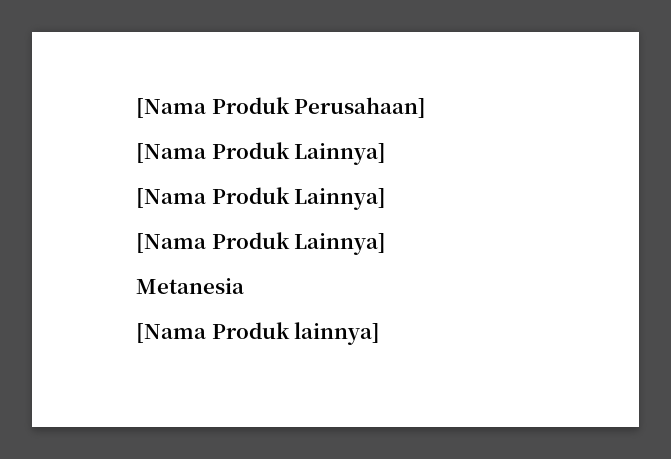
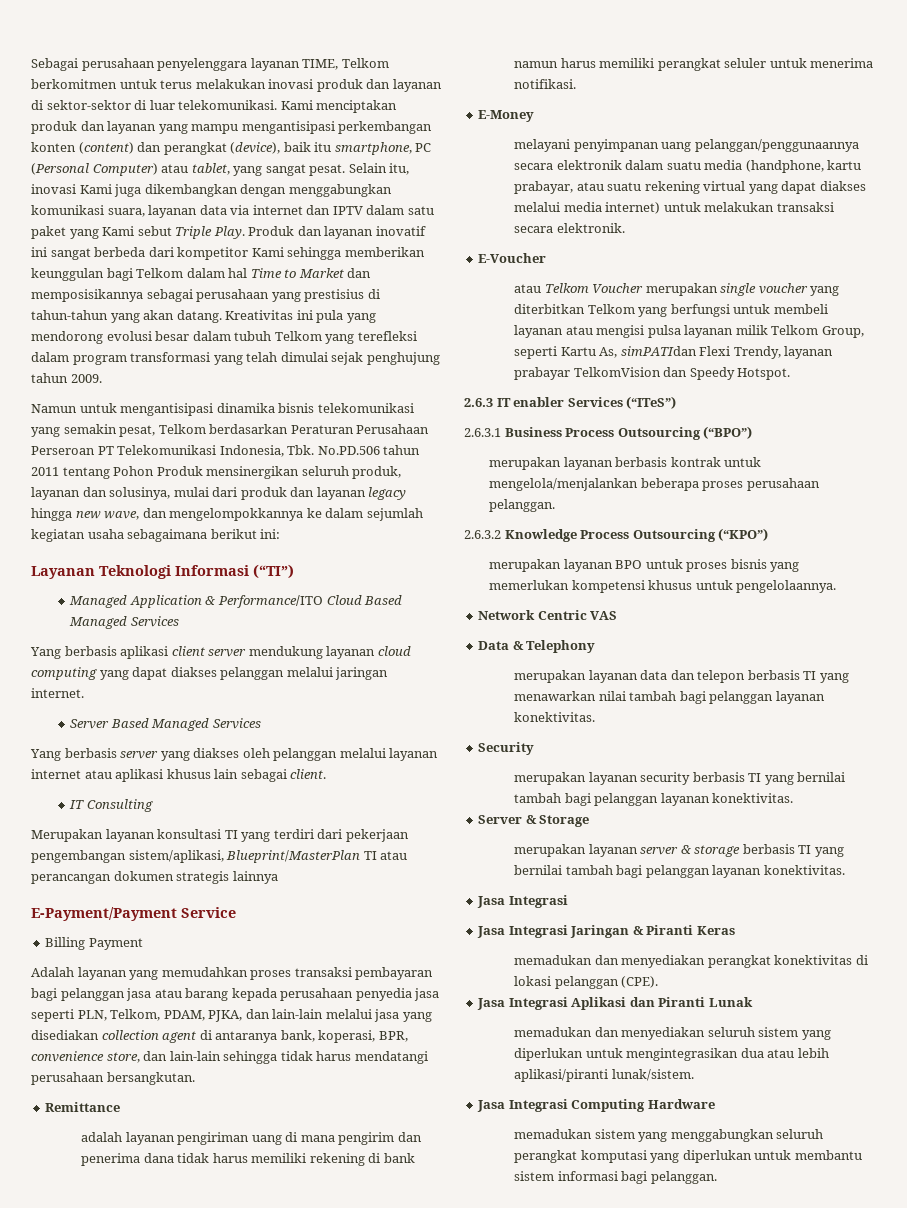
- [Nama Produk Perusahaan]
- [Nama Produk Lainnya]
- [Nama Produk Lainnya]
- [Nama Produk Lainnya]
- Metanesia
- [Nama Produk lainnya]
+ Sebagai perusahaan penyelenggara layanan TIME, Telkom berkomitmen untuk terus melakukan inovasi produk dan layanan di sektor-sektor di luar telekomunikasi. Kami menciptakan produk dan layanan yang mampu mengantisipasi perkembangan konten (content) dan perangkat (device), baik itu smartphone, PC (Personal Computer) atau tablet, yang sangat pesat. Selain itu, inovasi Kami juga dikembangkan dengan menggabungkan komunikasi suara, layanan data via internet dan IPTV dalam satu paket yang Kami sebut Triple Play. Produk dan layanan inovatif ini sangat berbeda dari kompetitor Kami sehingga memberikan keunggulan bagi Telkom dalam hal Time to Market dan memposisikannya sebagai perusahaan yang prestisius di tahun-tahun yang akan datang. Kreativitas ini pula yang mendorong evolusi besar dalam tubuh Telkom yang terefleksi dalam program transformasi yang telah dimulai sejak penghujung tahun 2009.
+ Namun untuk mengantisipasi dinamika bisnis telekomunikasi yang semakin pesat, Telkom berdasarkan Peraturan Perusahaan Perseroan PT Telekomunikasi Indonesia, Tbk. No.PD.506 tahun 2011 tentang Pohon Produk mensinergikan seluruh produk, layanan dan solusinya, mulai dari produk dan layanan legacy hingga new wave, dan mengelompokkannya ke dalam sejumlah kegiatan usaha sebagaimana berikut ini:
+ Layanan Teknologi Informasi (“TI”)
+ Managed Application & Performance/ITO Cloud Based Managed Services
+ Yang berbasis aplikasi client server mendukung layanan cloud computing yang dapat diakses pelanggan melalui jaringan internet.
+ Server Based Managed Services
+ Yang berbasis server yang diakses oleh pelanggan melalui layanan internet atau aplikasi khusus lain sebagai client.
+ IT Consulting
+ Merupakan layanan konsultasi TI yang terdiri dari pekerjaan pengembangan sistem/aplikasi, Blueprint/MasterPlan TI atau perancangan dokumen strategis lainnya
+ E-Payment/Payment Service
+ Billing Payment
+ Adalah layanan yang memudahkan proses transaksi pembayaran bagi pelanggan jasa atau barang kepada perusahaan penyedia jasa seperti PLN, Telkom, PDAM, PJKA, dan lain-lain melalui jasa yang disediakan collection agent di antaranya bank, koperasi, BPR, convenience store, dan lain-lain sehingga tidak harus mendatangi perusahaan bersangkutan.
+ Remittance
+ adalah layanan pengiriman uang di mana pengirim dan penerima dana tidak harus memiliki rekening di bank namun harus memiliki perangkat seluler untuk menerima notifikasi.
+ E-Money
+ melayani penyimpanan uang pelanggan/penggunaannya secara elektronik dalam suatu media (handphone, kartu prabayar, atau suatu rekening virtual yang dapat diakses melalui media internet) untuk melakukan transaksi secara elektronik.
+ E-Voucher
+ atau Telkom Voucher merupakan single voucher yang diterbitkan Telkom yang berfungsi untuk membeli layanan atau mengisi pulsa layanan milik Telkom Group, seperti Kartu As, simPATIdan Flexi Trendy, layanan prabayar TelkomVision dan Speedy Hotspot.
+ 2.6.3 IT enabler Services (“ITeS”)
+ 2.6.3.1 Business Process Outsourcing (“BPO”)
+ merupakan layanan berbasis kontrak untuk mengelola/menjalankan beberapa proses perusahaan pelanggan.
+ 2.6.3.2 Knowledge Process Outsourcing (“KPO”)
+ merupakan layanan BPO untuk proses bisnis yang memerlukan kompetensi khusus untuk pengelolaannya.
+ Network Centric VAS
+ Data & Telephony
+ merupakan layanan data dan telepon berbasis TI yang menawarkan nilai tambah bagi pelanggan layanan konektivitas.
+ Security
+ merupakan layanan security berbasis TI yang bernilai tambah bagi pelanggan layanan konektivitas.
+ Server & Storage
+ merupakan layanan server & storage berbasis TI yang bernilai tambah bagi pelanggan layanan konektivitas.
+ Jasa Integrasi
+ Jasa Integrasi Jaringan & Piranti Keras
+ memadukan dan menyediakan perangkat konektivitas di lokasi pelanggan (CPE).
+ Jasa Integrasi Aplikasi dan Piranti Lunak
+ memadukan dan menyediakan seluruh sistem yang diperlukan untuk mengintegrasikan dua atau lebih aplikasi/piranti lunak/sistem.
+ Jasa Integrasi Computing Hardware
+ memadukan sistem yang menggabungkan seluruh perangkat komputasi yang diperlukan untuk membantu sistem informasi bagi pelanggan.

